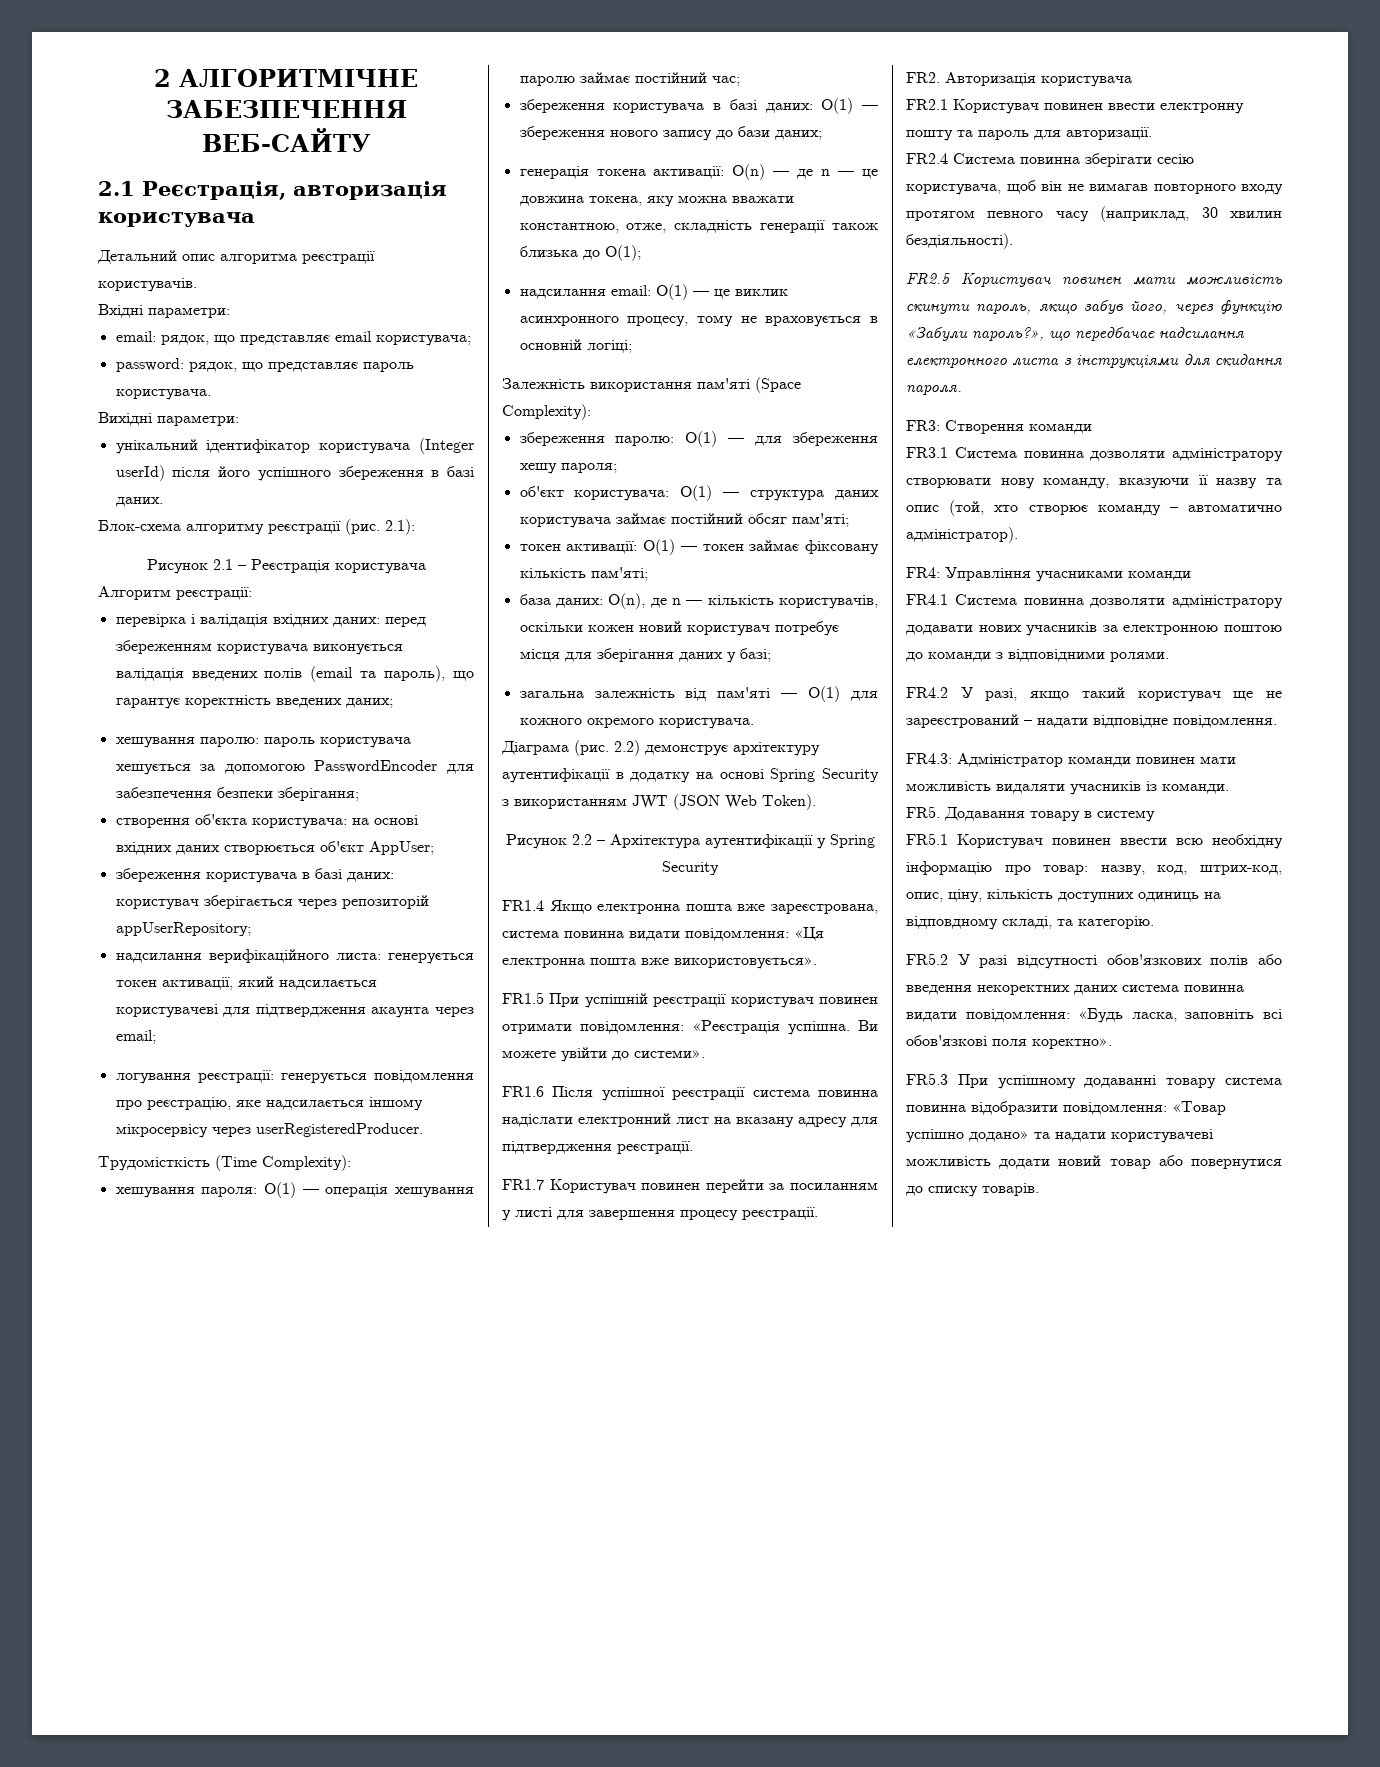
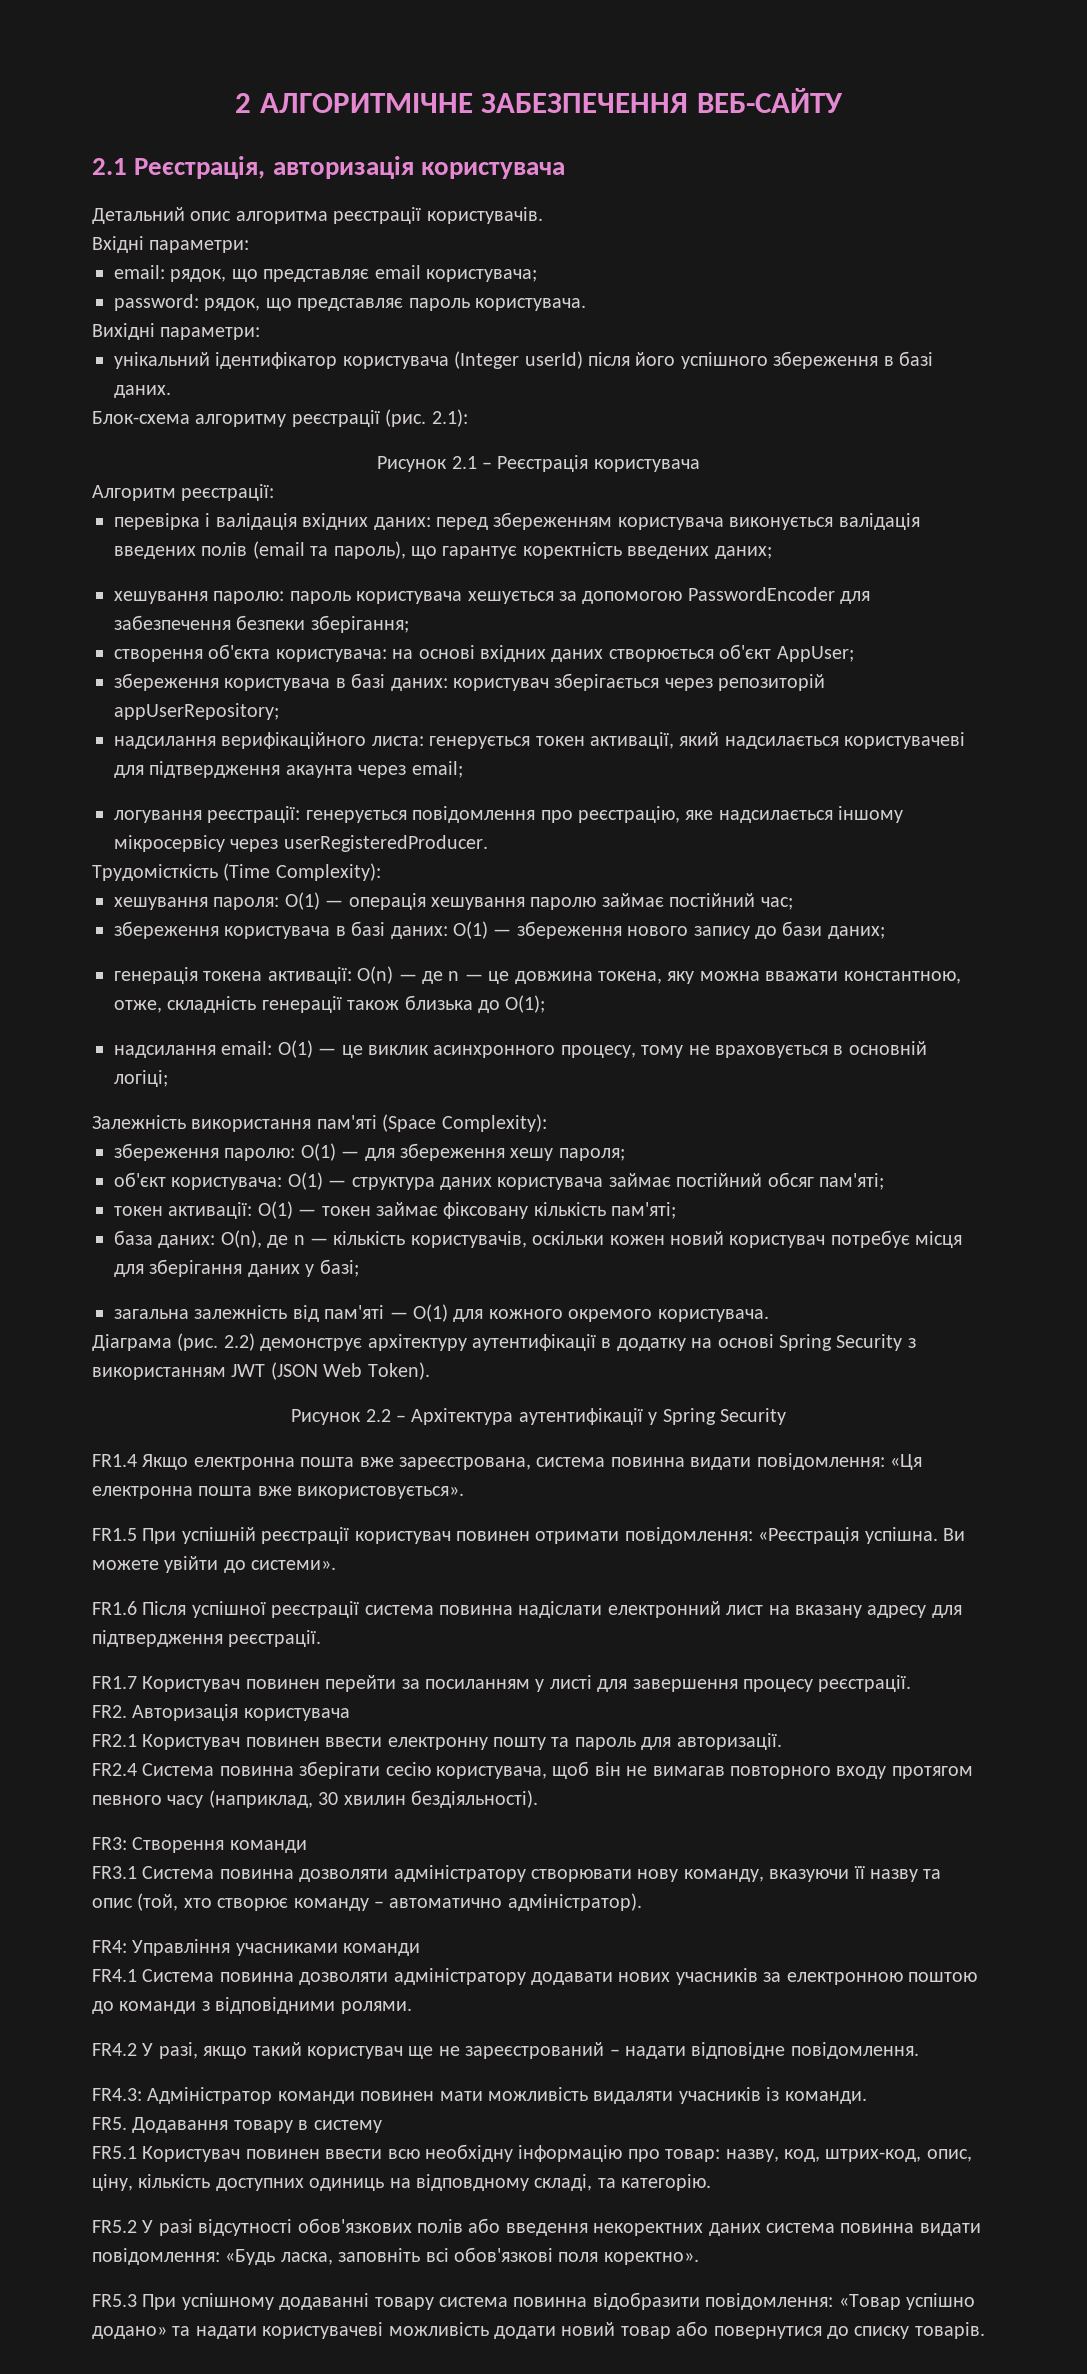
- FR2.5 Користувач повинен мати можливість скинути пароль, якщо забув його, через функцію «Забули пароль?», що передбачає надсилання електронного листа з інструкціями для скидання пароля.

